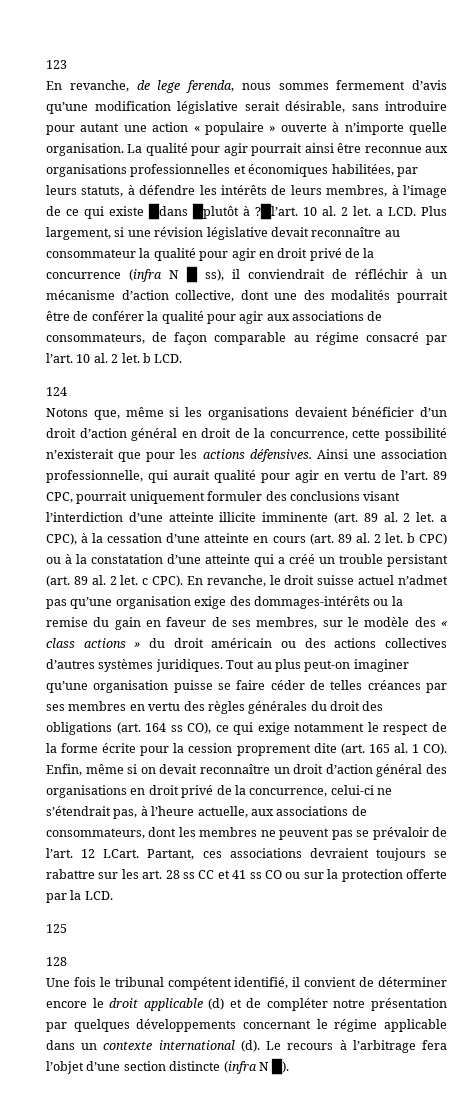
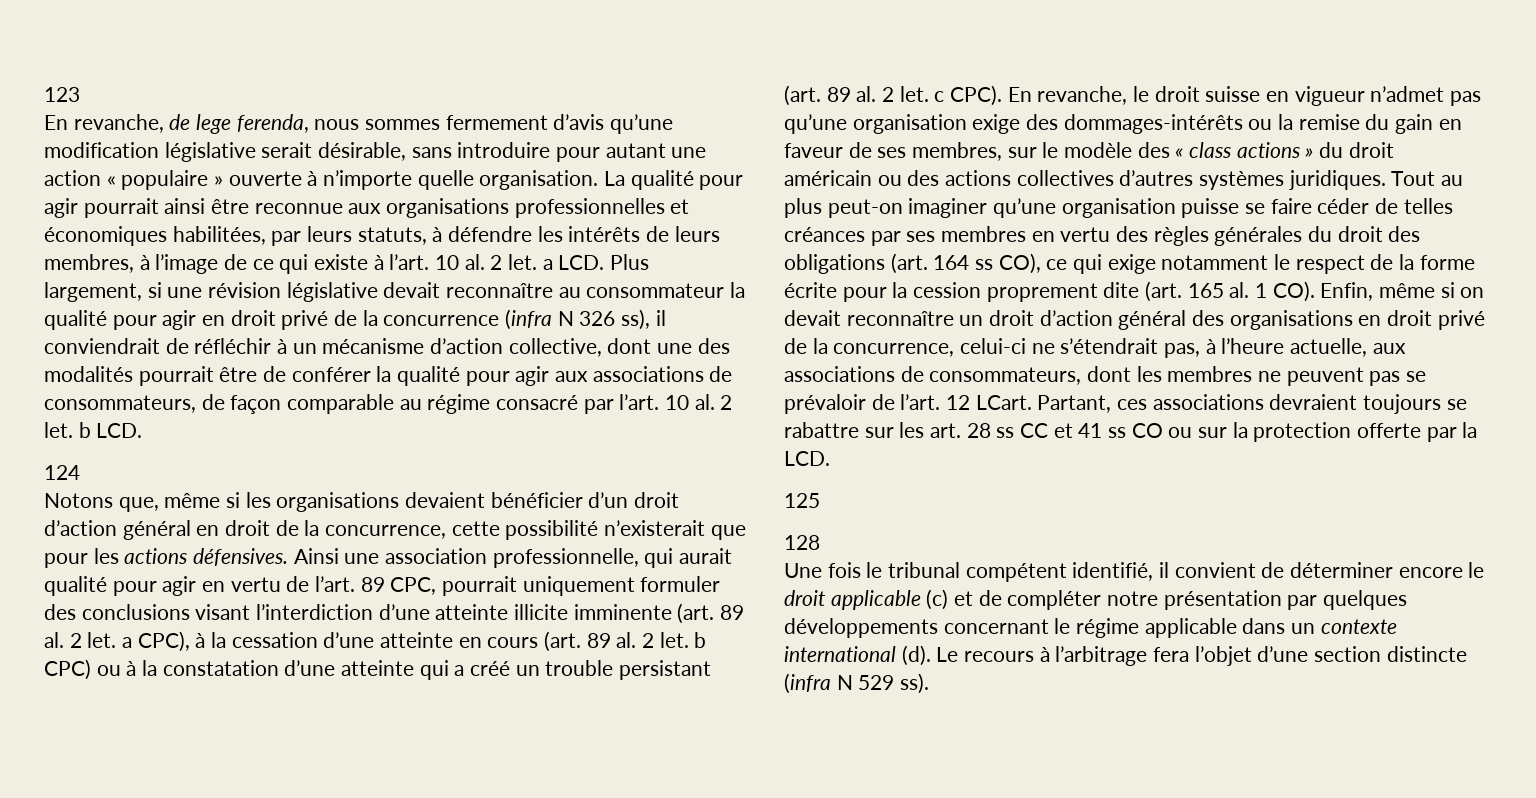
- La qualité pour agir pourrait ainsi être reconnue aux organisations professionnelles et économiques habilitées, par leurs statuts, à défendre les intérêts de leurs membres, à l’image de ce qui existe █dans █plutôt à ?█l’art.
+ La qualité pour agir pourrait ainsi être reconnue aux organisations professionnelles et économiques habilitées, par leurs statuts, à défendre les intérêts de leurs membres, à l’image de ce qui existe à l’art.
- 10 al. 2 let. a LCD. Plus largement, si une révision législative devait reconnaître au consommateur la qualité pour agir en droit privé de la concurrence (infra N █ ss), il conviendrait de réfléchir à un mécanisme d’action collective, dont une des modalités pourrait être de conférer la qualité pour agir aux associations de consommateurs, de façon comparable au régime consacré par l’art.
+ 10 al. 2 let. a LCD. Plus largement, si une révision législative devait reconnaître au consommateur la qualité pour agir en droit privé de la concurrence (infra N 326 ss), il conviendrait de réfléchir à un mécanisme d’action collective, dont une des modalités pourrait être de conférer la qualité pour agir aux associations de consommateurs, de façon comparable au régime consacré par l’art.
- En revanche, le droit suisse actuel n’admet pas qu’une organisation exige des dommages-intérêts ou la remise du gain en faveur de ses membres, sur le modèle des « class actions » du droit américain ou des actions collectives d’autres systèmes juridiques.
+ En revanche, le droit suisse en vigueur n’admet pas qu’une organisation exige des dommages-intérêts ou la remise du gain en faveur de ses membres, sur le modèle des « class actions » du droit américain ou des actions collectives d’autres systèmes juridiques.
- Une fois le tribunal compétent identifié, il convient de déterminer encore le droit applicable (d) et de compléter notre présentation par quelques développements concernant le régime applicable dans un contexte international (d).
+ Une fois le tribunal compétent identifié, il convient de déterminer encore le droit applicable (c) et de compléter notre présentation par quelques développements concernant le régime applicable dans un contexte international (d).
- Le recours à l’arbitrage fera l’objet d’une section distincte (infra N █).
+ Le recours à l’arbitrage fera l’objet d’une section distincte (infra N 529 ss).

